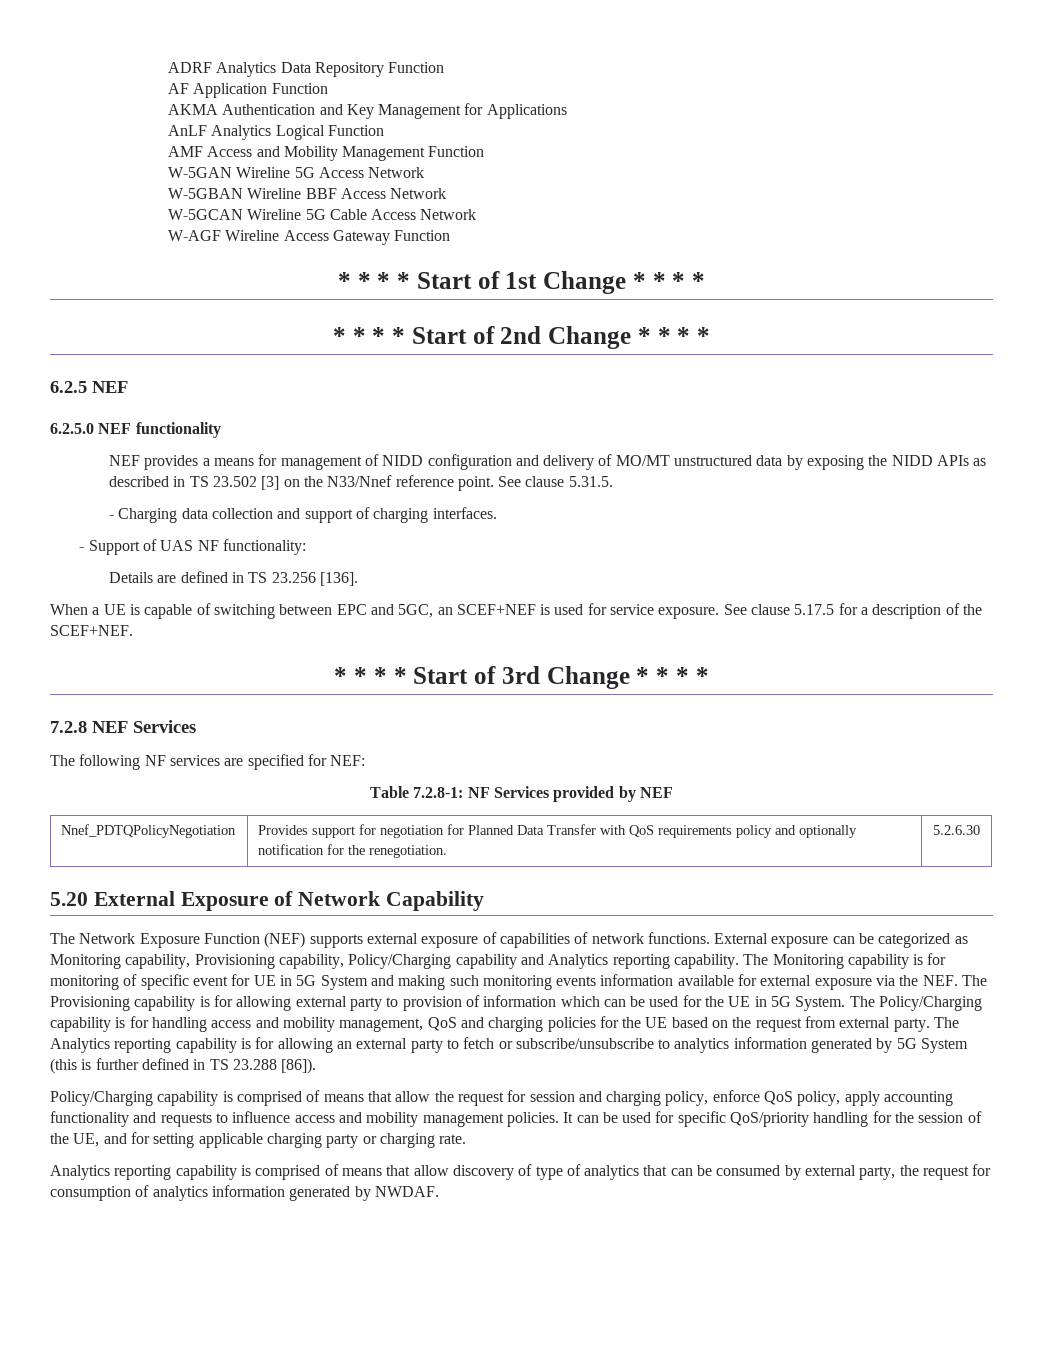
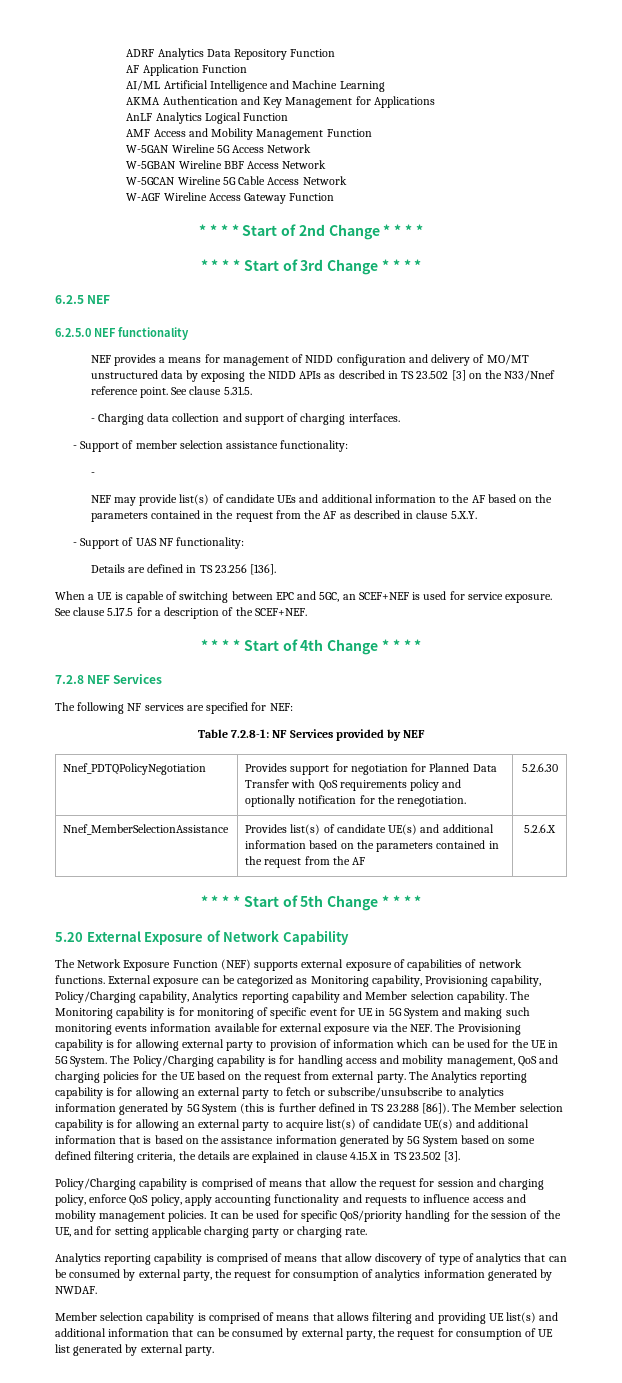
+ AI/ML Artificial Intelligence and Machine Learning
- * * * * Start of 1st Change * * * *
+ * * * * Start of 2nd Change * * * *
- * * * * Start of 2nd Change * * * *
+ * * * * Start of 3rd Change * * * *
+ - Support of member selection assistance functionality:
+ -
+ NEF may provide list(s) of candidate UEs and additional information to the AF based on the parameters contained in the request from the AF as described in clause 5.X.Y.
- * * * * Start of 3rd Change * * * *
+ * * * * Start of 4th Change * * * *
+ Nnef_MemberSelectionAssistance | Provides list(s) of candidate UE(s) and additional information based on the parameters contained in the request from the AF | 5.2.6.X
+ * * * * Start of 5th Change * * * *
- External exposure can be categorized as Monitoring capability, Provisioning capability, Policy/Charging capability and Analytics reporting capability.
+ External exposure can be categorized as Monitoring capability, Provisioning capability, Policy/Charging capability, Analytics reporting capability and Member selection capability.
+ The Member selection capability is for allowing an external party to acquire list(s) of candidate UE(s) and additional information that is based on the assistance information generated by 5G System based on some defined filtering criteria, the details are explained in clause 4.15.X in TS 23.502 [3].
+ Member selection capability is comprised of means that allows filtering and providing UE list(s) and additional information that can be consumed by external party, the request for consumption of UE list generated by external party.

